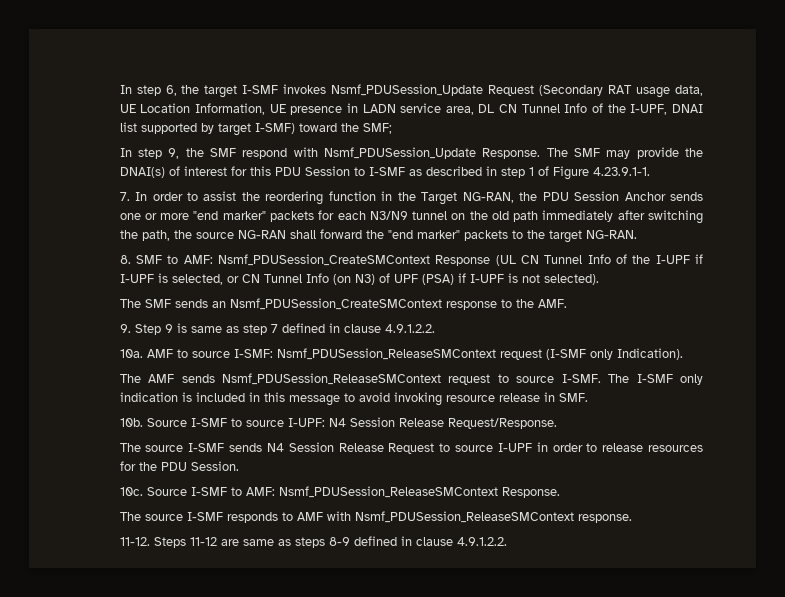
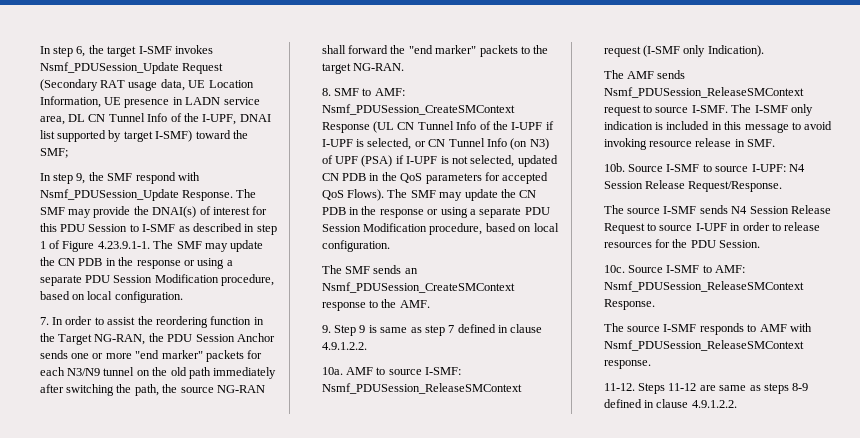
- The SMF may provide the DNAI(s) of interest for this PDU Session to I-SMF as described in step 1 of Figure 4.23.9.1-1.
+ The SMF may provide the DNAI(s) of interest for this PDU Session to I-SMF as described in step 1 of Figure 4.23.9.1-1. The SMF may update the CN PDB in the response or using a separate PDU Session Modification procedure, based on local configuration.
- 8. SMF to AMF: Nsmf_PDUSession_CreateSMContext Response (UL CN Tunnel Info of the I-UPF if I-UPF is selected, or CN Tunnel Info (on N3) of UPF (PSA) if I-UPF is not selected).
+ 8. SMF to AMF: Nsmf_PDUSession_CreateSMContext Response (UL CN Tunnel Info of the I-UPF if I-UPF is selected, or CN Tunnel Info (on N3) of UPF (PSA) if I-UPF is not selected, updated CN PDB in the QoS parameters for accepted QoS Flows). The SMF may update the CN PDB in the response or using a separate PDU Session Modification procedure, based on local configuration.

